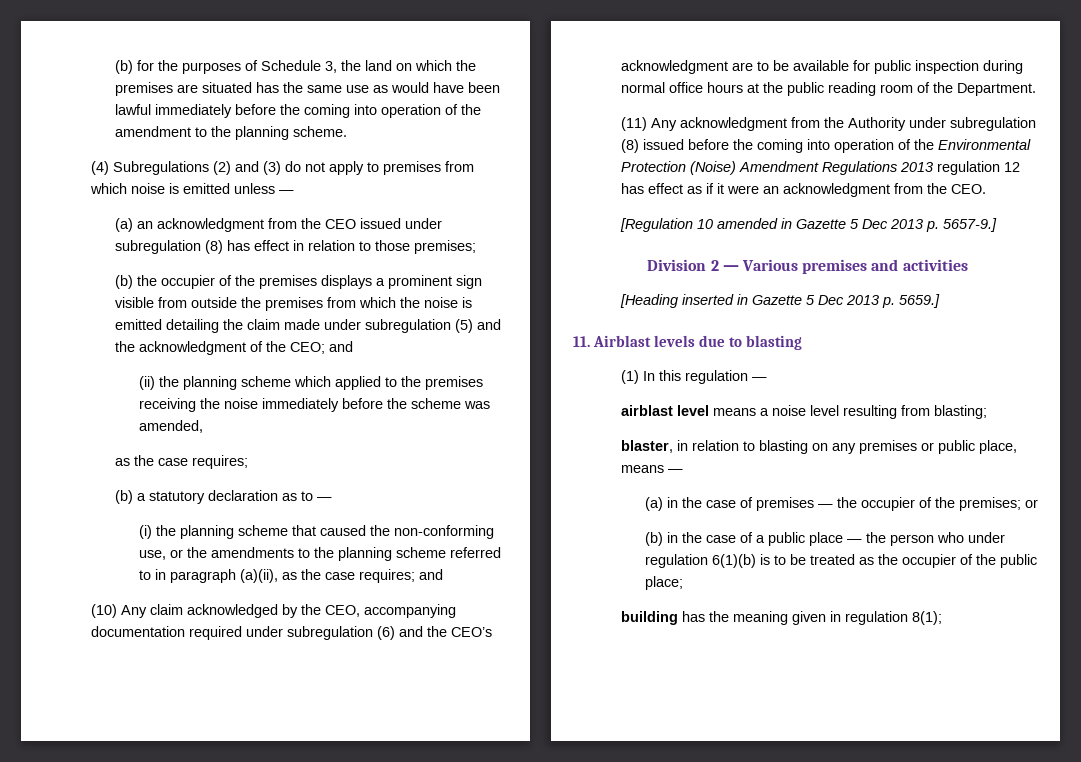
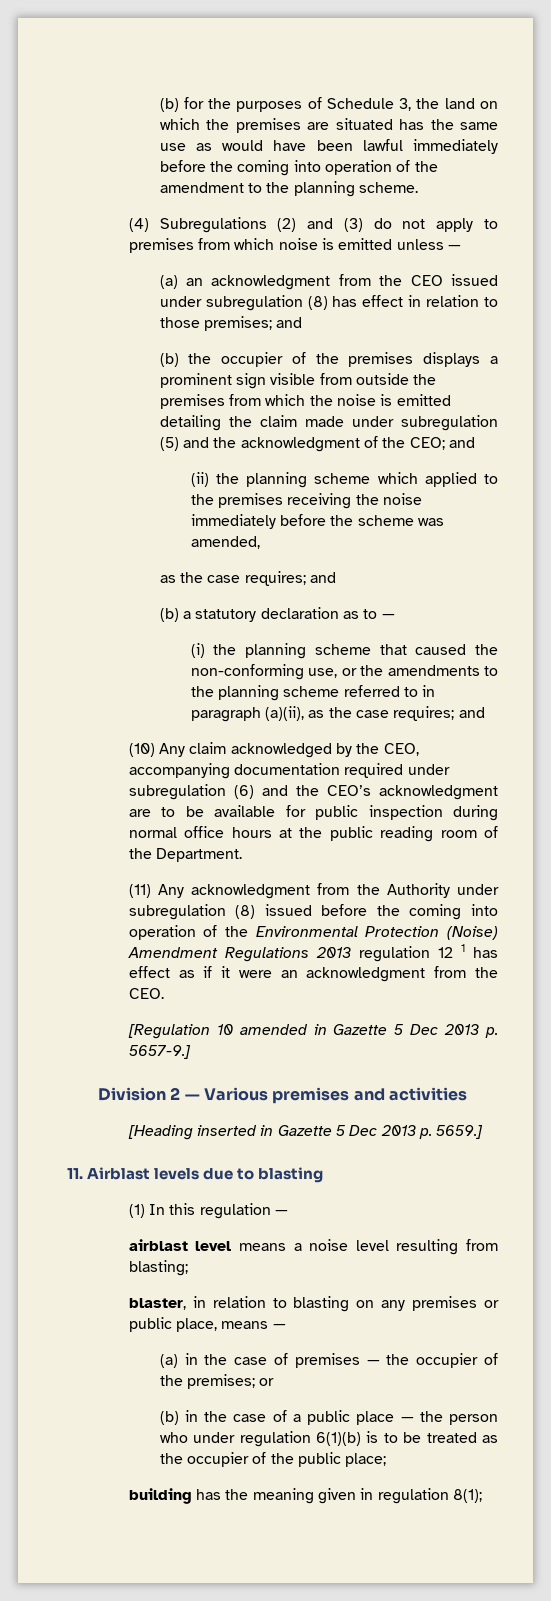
- (a) an acknowledgment from the CEO issued under subregulation (8) has effect in relation to those premises;
+ (a) an acknowledgment from the CEO issued under subregulation (8) has effect in relation to those premises; and
  (ii) the planning scheme which applied to the premises receiving the noise immediately before the scheme was amended,
- as the case requires;
+ as the case requires; and
- (11) Any acknowledgment from the Authority under subregulation (8) issued before the coming into operation of the Environmental Protection (Noise) Amendment Regulations 2013 regulation 12 has effect as if it were an acknowledgment from the CEO.
+ (11) Any acknowledgment from the Authority under subregulation (8) issued before the coming into operation of the Environmental Protection (Noise) Amendment Regulations 2013 regulation 12 1 has effect as if it were an acknowledgment from the CEO.

